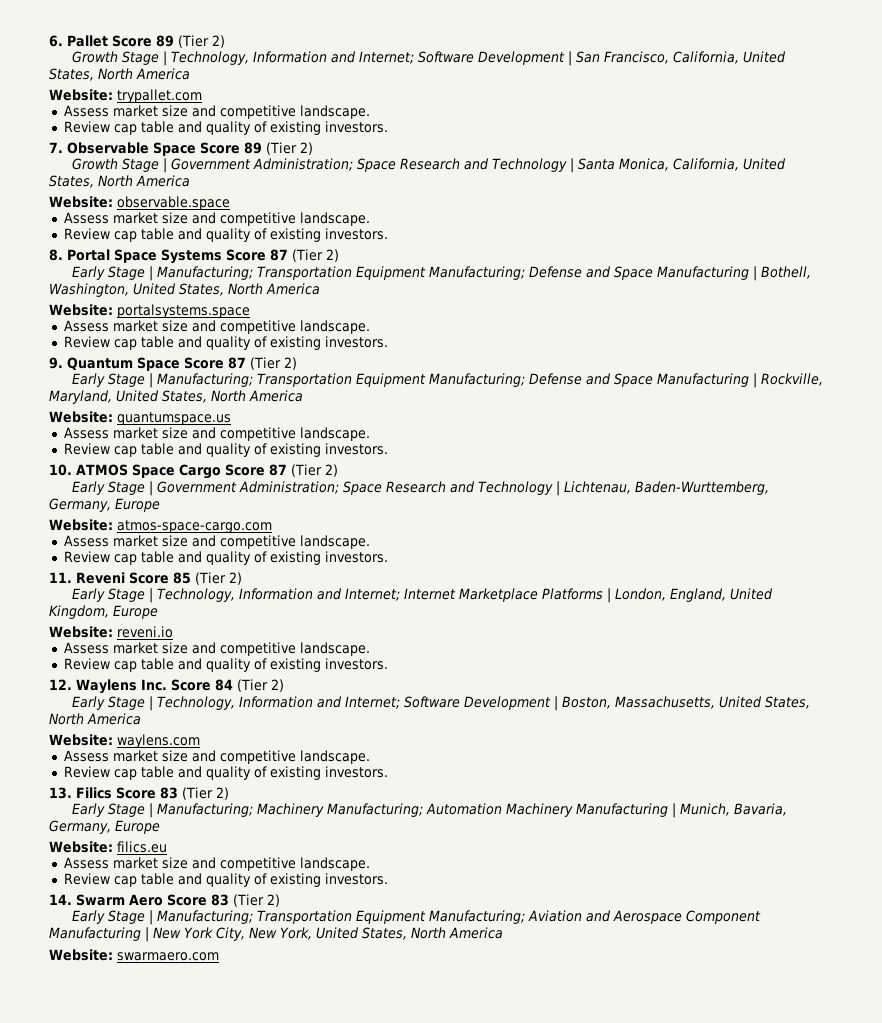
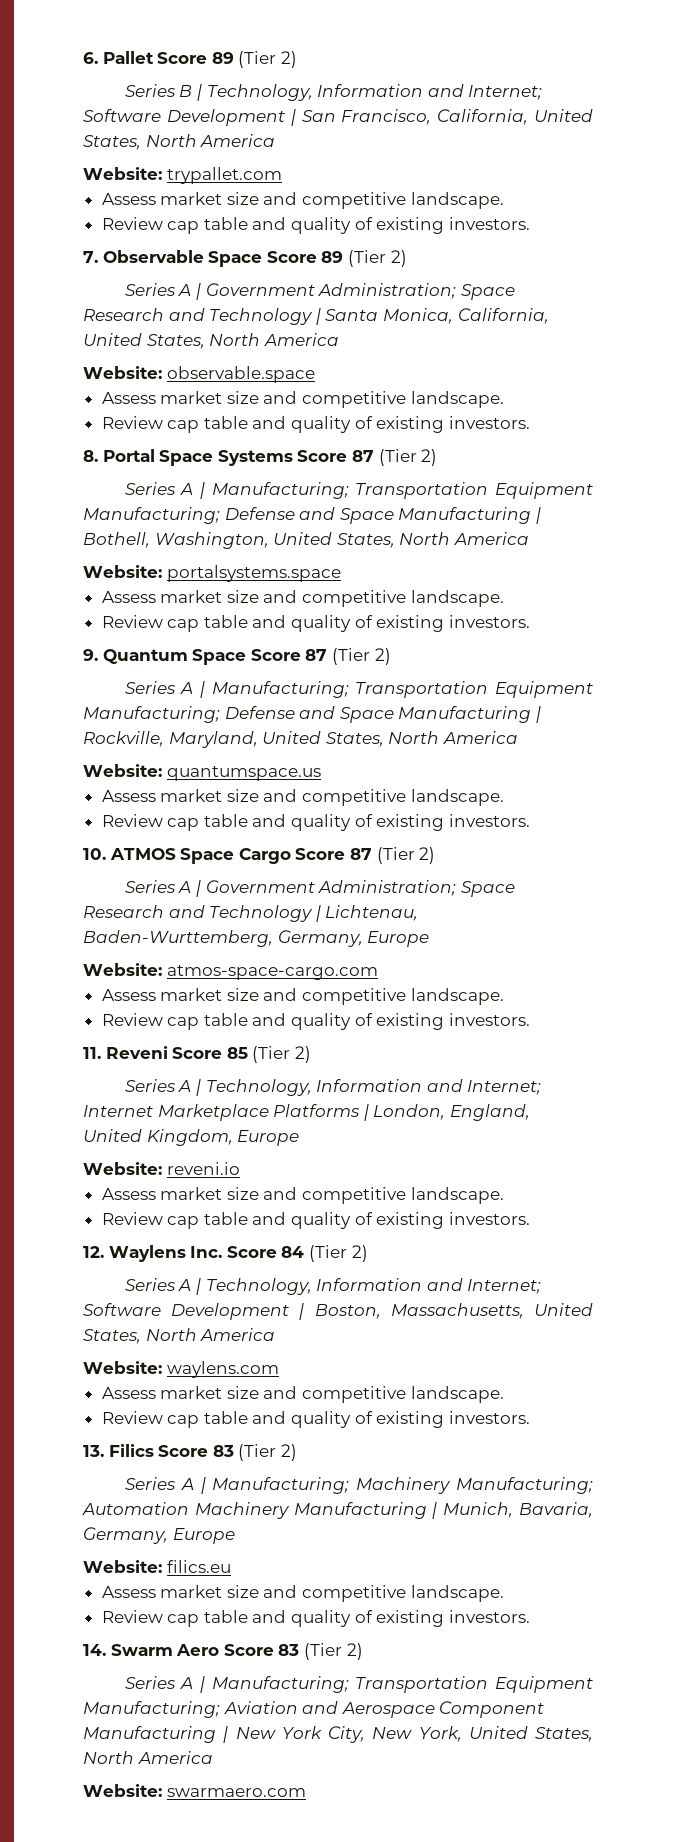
- Growth Stage | Technology, Information and Internet; Software Development | San Francisco, California, United States, North America
+ Series B | Technology, Information and Internet; Software Development | San Francisco, California, United States, North America
- Growth Stage | Government Administration; Space Research and Technology | Santa Monica, California, United States, North America
+ Series A | Government Administration; Space Research and Technology | Santa Monica, California, United States, North America
- Early Stage | Manufacturing; Transportation Equipment Manufacturing; Defense and Space Manufacturing | Bothell, Washington, United States, North America
+ Series A | Manufacturing; Transportation Equipment Manufacturing; Defense and Space Manufacturing | Bothell, Washington, United States, North America
- Early Stage | Manufacturing; Transportation Equipment Manufacturing; Defense and Space Manufacturing | Rockville, Maryland, United States, North America
+ Series A | Manufacturing; Transportation Equipment Manufacturing; Defense and Space Manufacturing | Rockville, Maryland, United States, North America
- Early Stage | Government Administration; Space Research and Technology | Lichtenau, Baden-Wurttemberg, Germany, Europe
+ Series A | Government Administration; Space Research and Technology | Lichtenau, Baden-Wurttemberg, Germany, Europe
- Early Stage | Technology, Information and Internet; Internet Marketplace Platforms | London, England, United Kingdom, Europe
+ Series A | Technology, Information and Internet; Internet Marketplace Platforms | London, England, United Kingdom, Europe
- Early Stage | Technology, Information and Internet; Software Development | Boston, Massachusetts, United States, North America
+ Series A | Technology, Information and Internet; Software Development | Boston, Massachusetts, United States, North America
- Early Stage | Manufacturing; Machinery Manufacturing; Automation Machinery Manufacturing | Munich, Bavaria, Germany, Europe
+ Series A | Manufacturing; Machinery Manufacturing; Automation Machinery Manufacturing | Munich, Bavaria, Germany, Europe
- Early Stage | Manufacturing; Transportation Equipment Manufacturing; Aviation and Aerospace Component Manufacturing | New York City, New York, United States, North America
+ Series A | Manufacturing; Transportation Equipment Manufacturing; Aviation and Aerospace Component Manufacturing | New York City, New York, United States, North America

